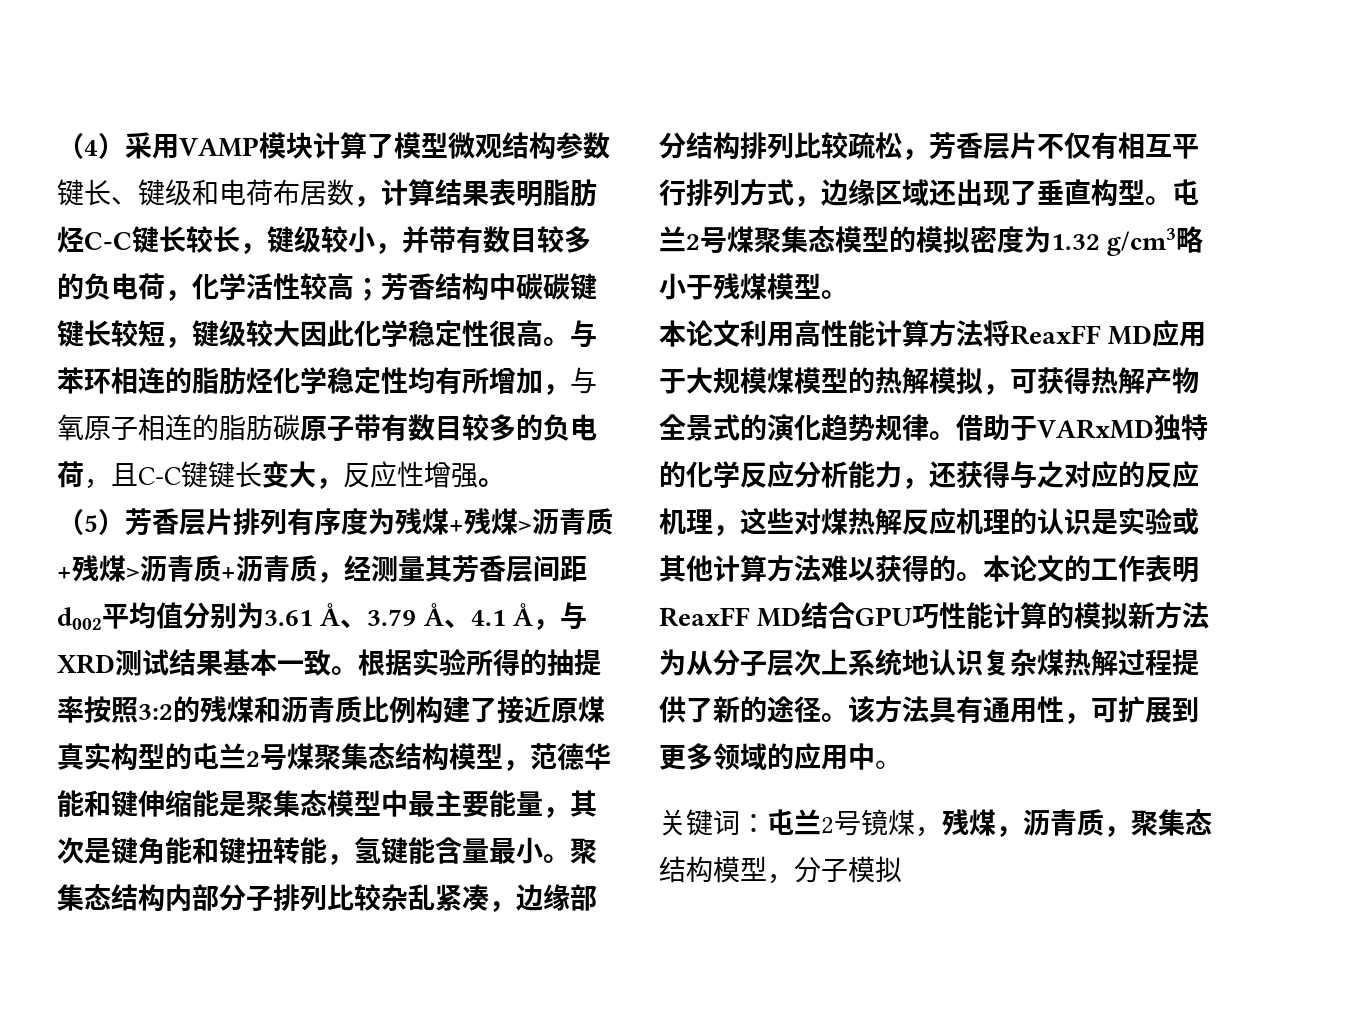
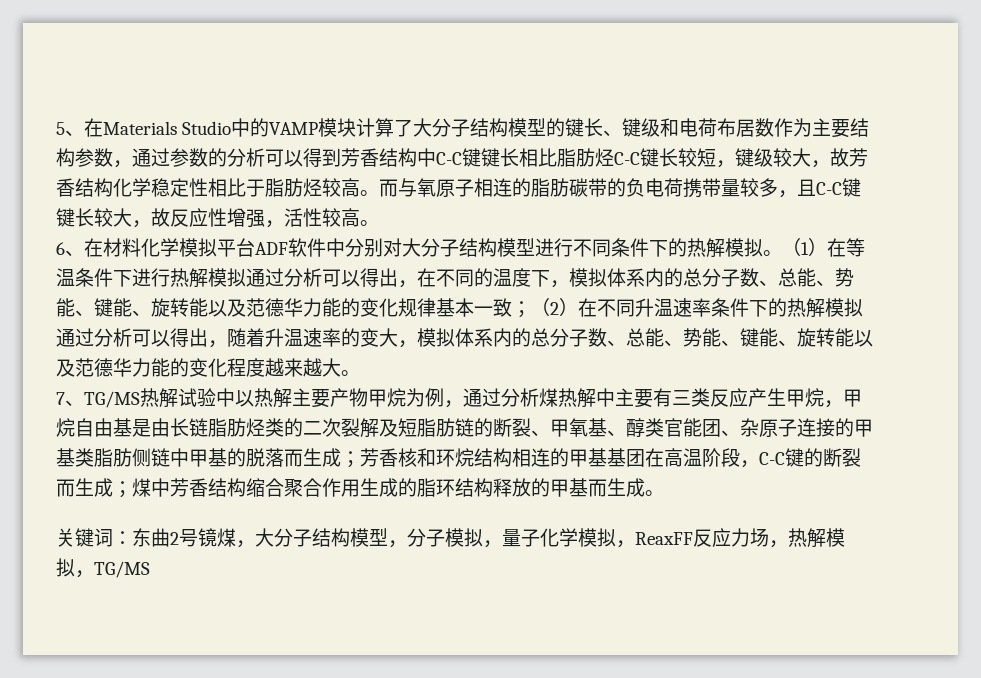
- （4）采用VAMP模块计算了模型微观结构参数键长、键级和电荷布居数，计算结果表明脂肪烃C-C键长较长，键级较小，并带有数目较多的负电荷，化学活性较高；芳香结构中碳碳键键长较短，键级较大因此化学稳定性很高。与苯环相连的脂肪烃化学稳定性均有所增加，与氧原子相连的脂肪碳原子带有数目较多的负电荷，且C-C键键长变大，反应性增强。
- （5）芳香层片排列有序度为残煤+残煤>沥青质+残煤>沥青质+沥青质，经测量其芳香层间距d002平均值分别为3.61 Å、3.79 Å、4.1 Å，与XRD测试结果基本一致。根据实验所得的抽提率按照3:2的残煤和沥青质比例构建了接近原煤真实构型的屯兰2号煤聚集态结构模型，范德华能和键伸缩能是聚集态模型中最主要能量，其次是键角能和键扭转能，氢键能含量最小。聚集态结构内部分子排列比较杂乱紧凑，边缘部分结构排列比较疏松，芳香层片不仅有相互平行排列方式，边缘区域还出现了垂直构型。屯兰2号煤聚集态模型的模拟密度为1.32 g/cm3略小于残煤模型。
- 本论文利用高性能计算方法将ReaxFF MD应用于大规模煤模型的热解模拟，可获得热解产物全景式的演化趋势规律。借助于VARxMD独特的化学反应分析能力，还获得与之对应的反应机理，这些对煤热解反应机理的认识是实验或其他计算方法难以获得的。本论文的工作表明ReaxFF MD结合GPU巧性能计算的模拟新方法为从分子层次上系统地认识复杂煤热解过程提供了新的途径。该方法具有通用性，可扩展到更多领域的应用中。
+ 5、在Materials Studio中的VAMP模块计算了大分子结构模型的键长、键级和电荷布居数作为主要结构参数，通过参数的分析可以得到芳香结构中C-C键键长相比脂肪烃C-C键长较短，键级较大，故芳香结构化学稳定性相比于脂肪烃较高。而与氧原子相连的脂肪碳带的负电荷携带量较多，且C-C键键长较大，故反应性增强，活性较高。
+ 6、在材料化学模拟平台ADF软件中分别对大分子结构模型进行不同条件下的热解模拟。（1）在等温条件下进行热解模拟通过分析可以得出，在不同的温度下，模拟体系内的总分子数、总能、势能、键能、旋转能以及范德华力能的变化规律基本一致；（2）在不同升温速率条件下的热解模拟通过分析可以得出，随着升温速率的变大，模拟体系内的总分子数、总能、势能、键能、旋转能以及范德华力能的变化程度越来越大。
+ 7、TG/MS热解试验中以热解主要产物甲烷为例，通过分析煤热解中主要有三类反应产生甲烷，甲烷自由基是由长链脂肪烃类的二次裂解及短脂肪链的断裂、甲氧基、醇类官能团、杂原子连接的甲基类脂肪侧链中甲基的脱落而生成；芳香核和环烷结构相连的甲基基团在高温阶段，C-C键的断裂而生成；煤中芳香结构缩合聚合作用生成的脂环结构释放的甲基而生成。
- 关键词：屯兰2号镜煤，残煤，沥青质，聚集态结构模型，分子模拟
+ 关键词：东曲2号镜煤，大分子结构模型，分子模拟，量子化学模拟，ReaxFF反应力场，热解模拟，TG/MS

